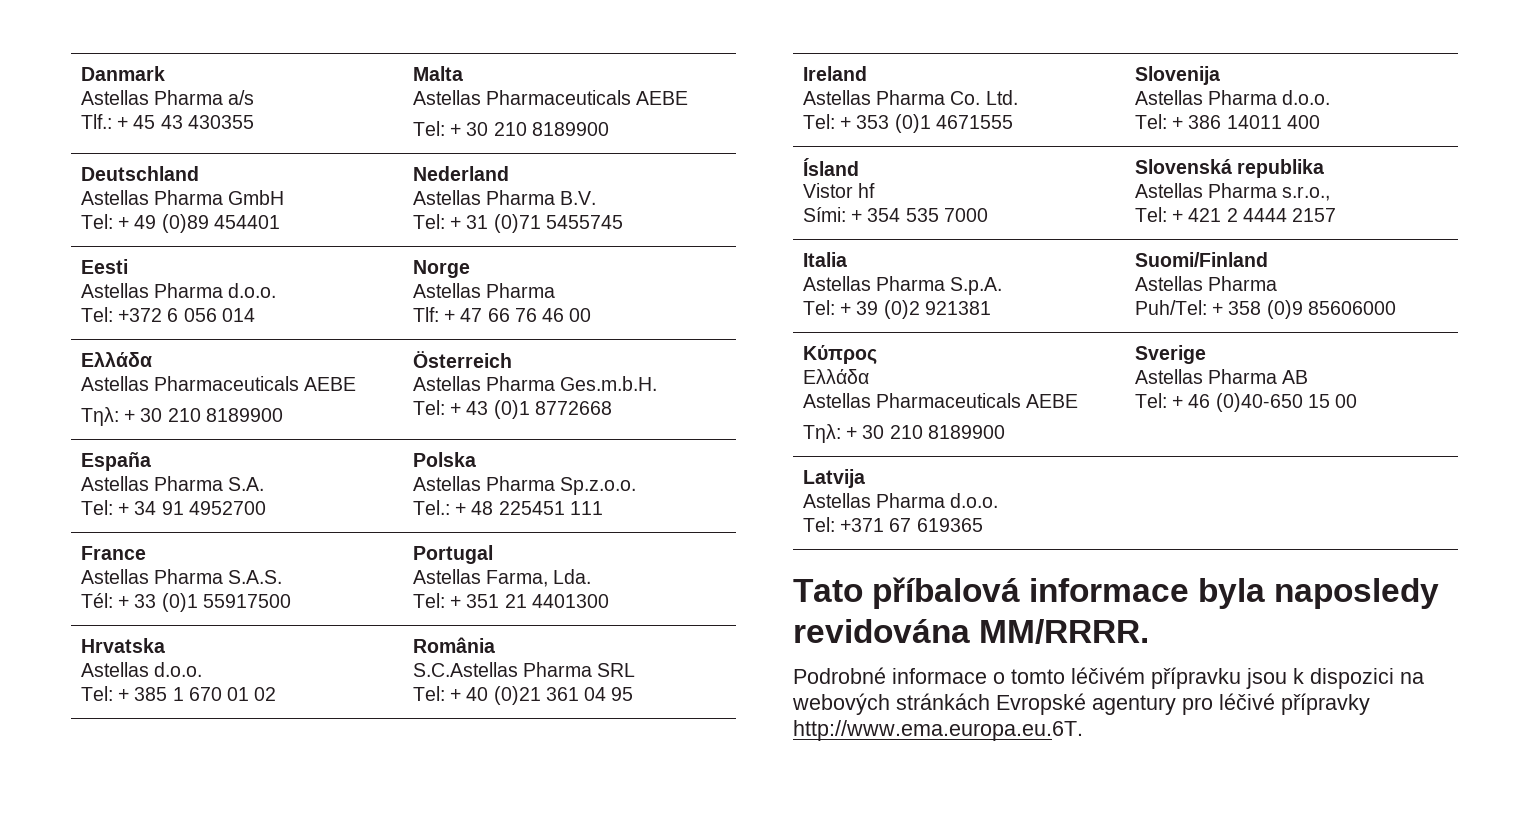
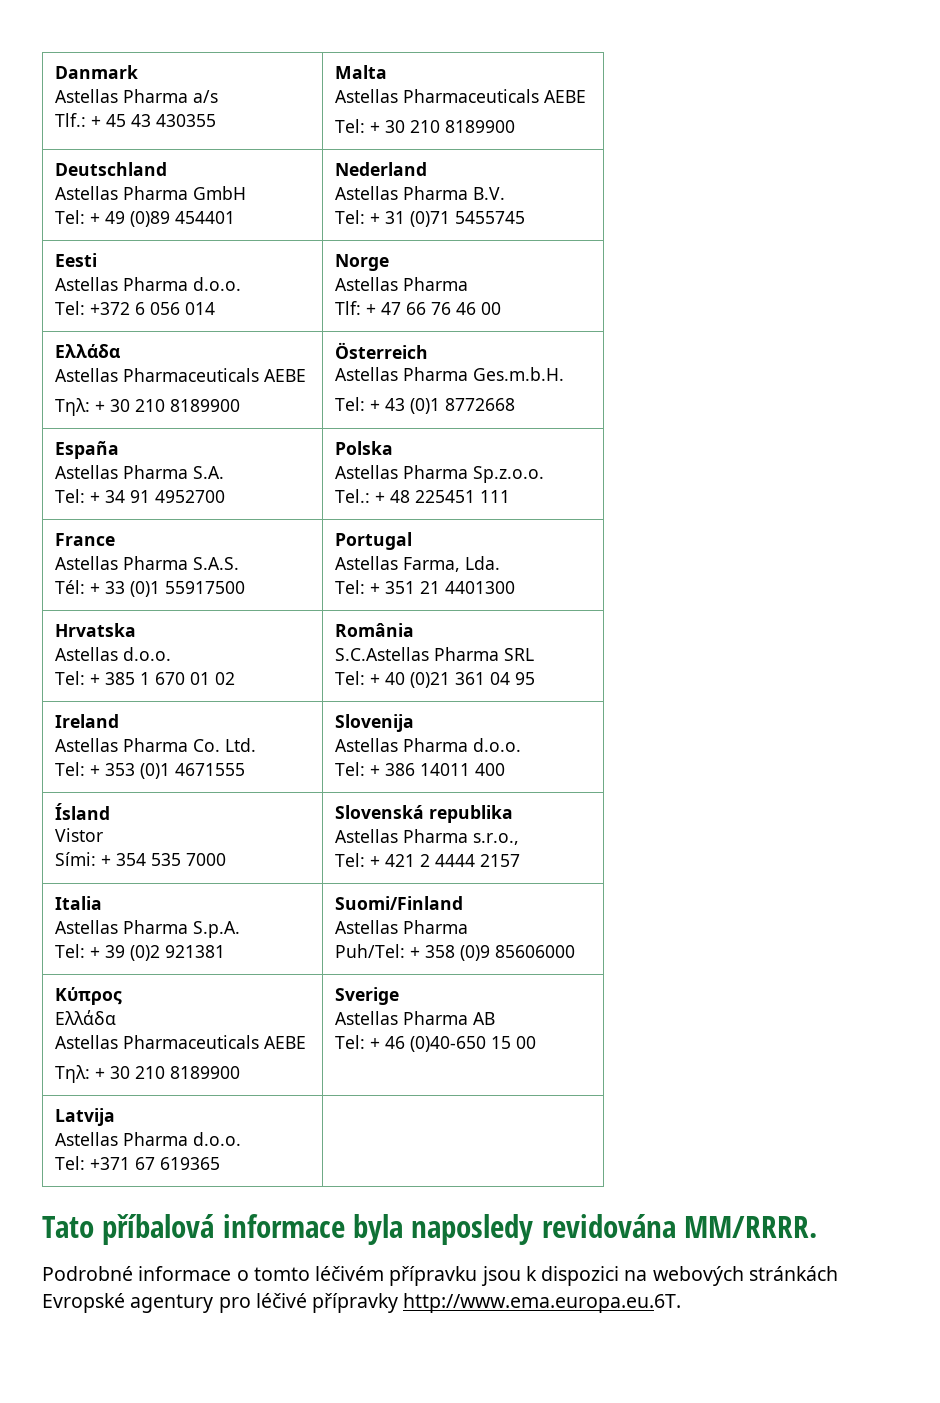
  Ísland
- Vistor hf
+ Vistor

